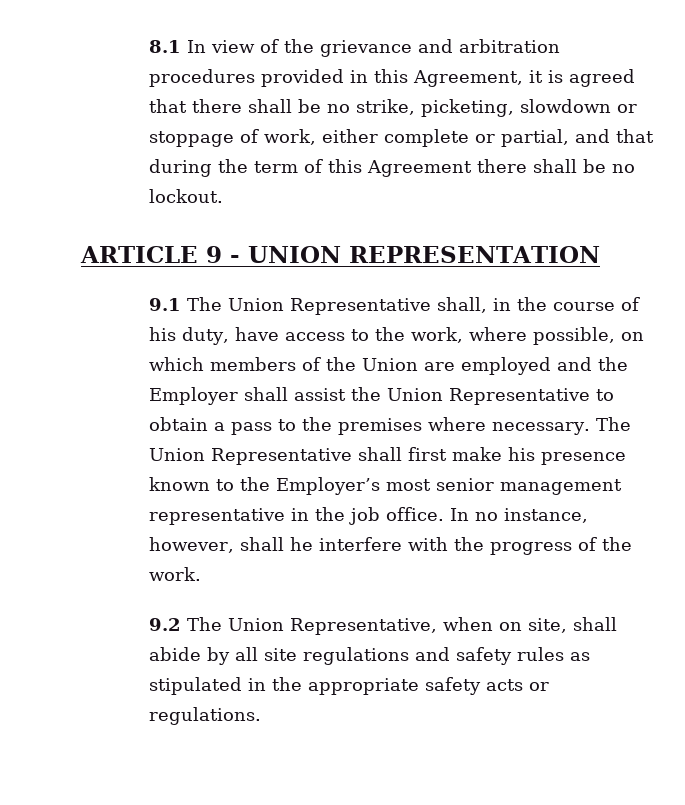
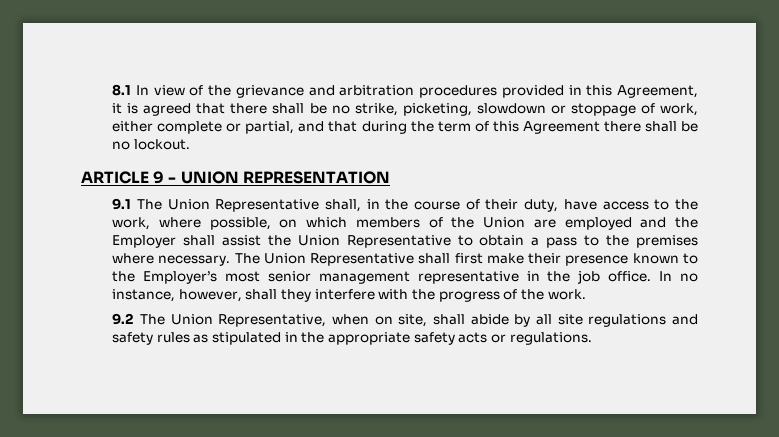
- 9.1 The Union Representative shall, in the course of his duty, have access to the work, where possible, on which members of the Union are employed and the Employer shall assist the Union Representative to obtain a pass to the premises where necessary.
+ 9.1 The Union Representative shall, in the course of their duty, have access to the work, where possible, on which members of the Union are employed and the Employer shall assist the Union Representative to obtain a pass to the premises where necessary.
- The Union Representative shall first make his presence known to the Employer’s most senior management representative in the job office.
+ The Union Representative shall first make their presence known to the Employer’s most senior management representative in the job office.
- In no instance, however, shall he interfere with the progress of the work.
+ In no instance, however, shall they interfere with the progress of the work.

